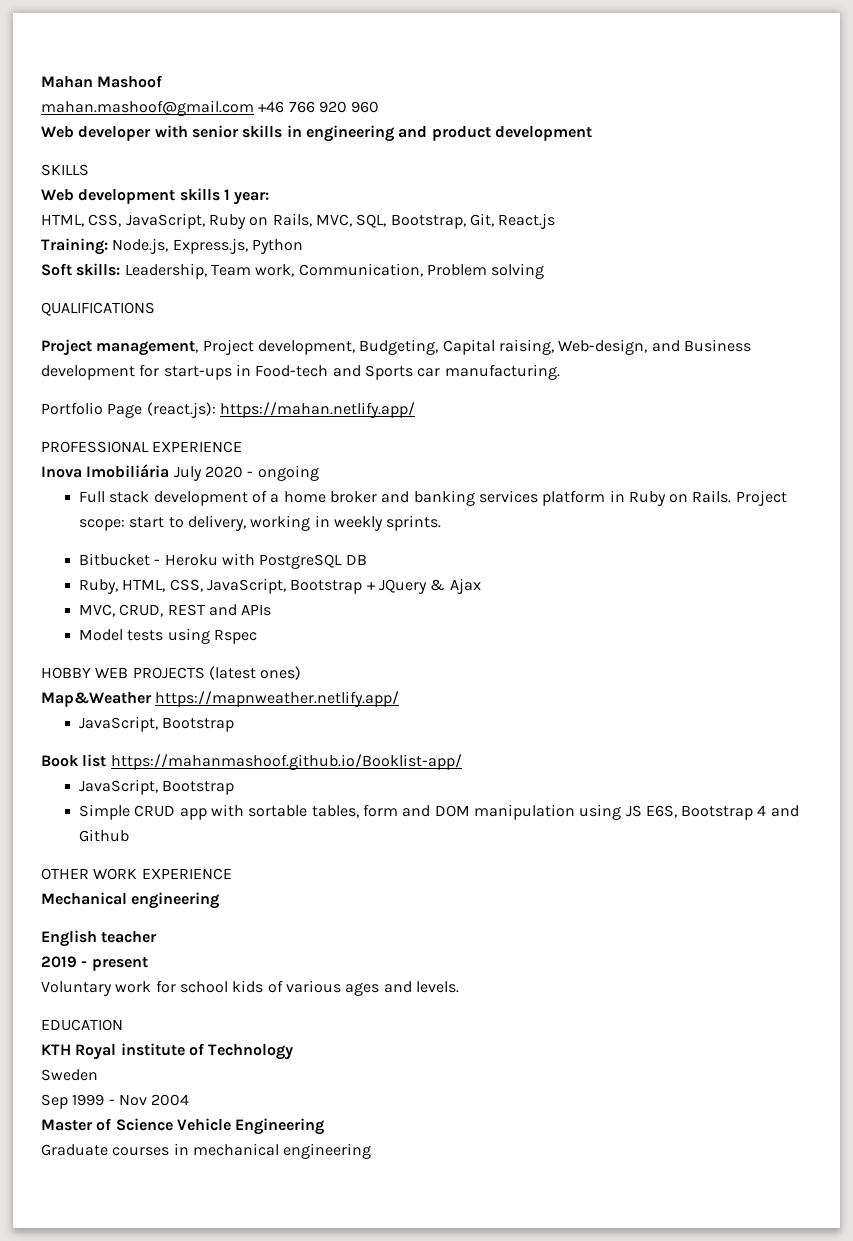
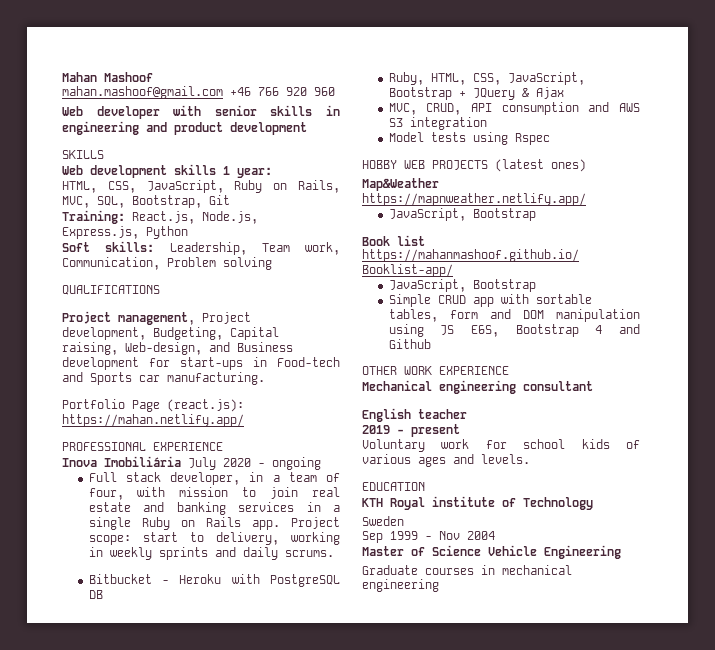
- HTML, CSS, JavaScript, Ruby on Rails, MVC, SQL, Bootstrap, Git, React.js
+ HTML, CSS, JavaScript, Ruby on Rails, MVC, SQL, Bootstrap, Git
- Training: Node.js, Express.js, Python
+ Training: React.js, Node.js, Express.js, Python
- Full stack development of a home broker and banking services platform in Ruby on Rails.
+ Full stack developer, in a team of four, with mission to join real estate and banking services in a single Ruby on Rails app.
- Project scope: start to delivery, working in weekly sprints.
+ Project scope: start to delivery, working in weekly sprints and daily scrums.
- MVC, CRUD, REST and APIs
+ MVC, CRUD, API consumption and AWS S3 integration
- Mechanical engineering
+ Mechanical engineering consultant

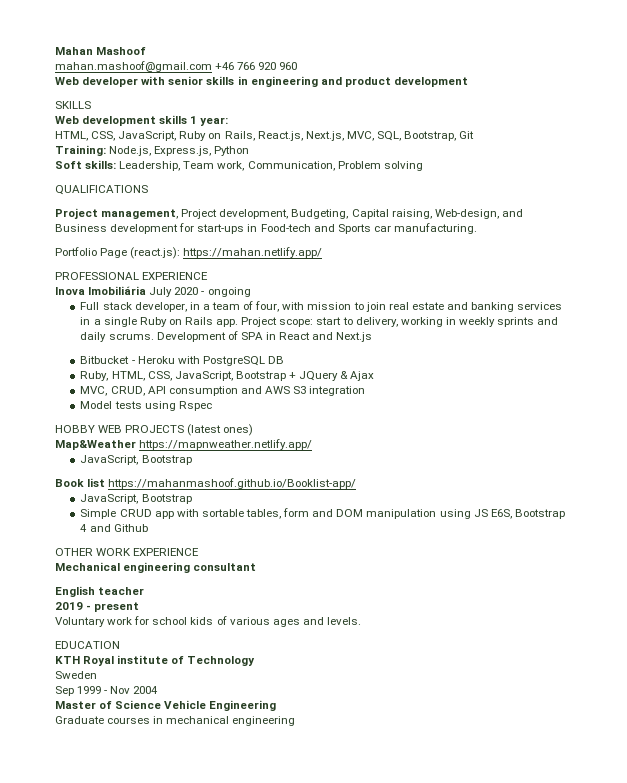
- HTML, CSS, JavaScript, Ruby on Rails, MVC, SQL, Bootstrap, Git
+ HTML, CSS, JavaScript, Ruby on Rails, React.js, Next.js, MVC, SQL, Bootstrap, Git
- Training: React.js, Node.js, Express.js, Python
+ Training: Node.js, Express.js, Python
+ Development of SPA in React and Next.js

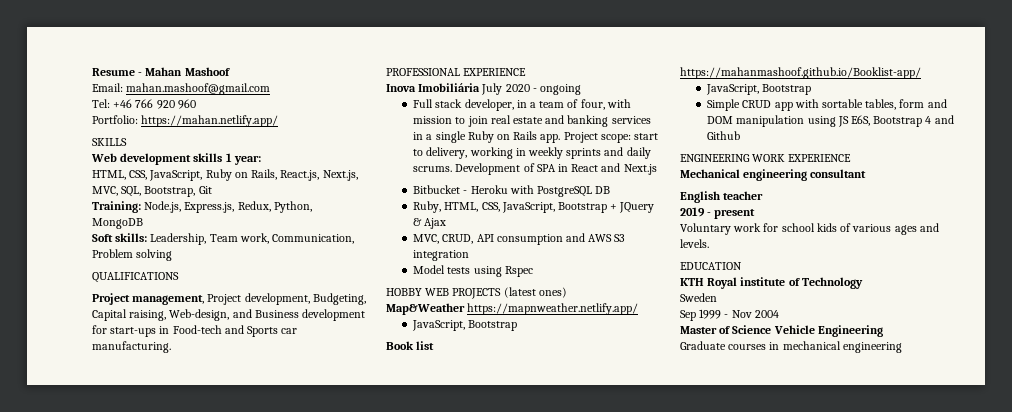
- Mahan Mashoof
+ Resume - Mahan Mashoof
- mahan.mashoof@gmail.com +46 766 920 960
+ Email: mahan.mashoof@gmail.com
+ Tel: +46 766 920 960
- Web developer with senior skills in engineering and product development
+ Portfolio: https://mahan.netlify.app/
- Training: Node.js, Express.js, Python
+ Training: Node.js, Express.js, Redux, Python, MongoDB
- Portfolio Page (react.js): https://mahan.netlify.app/
- OTHER WORK EXPERIENCE
+ ENGINEERING WORK EXPERIENCE

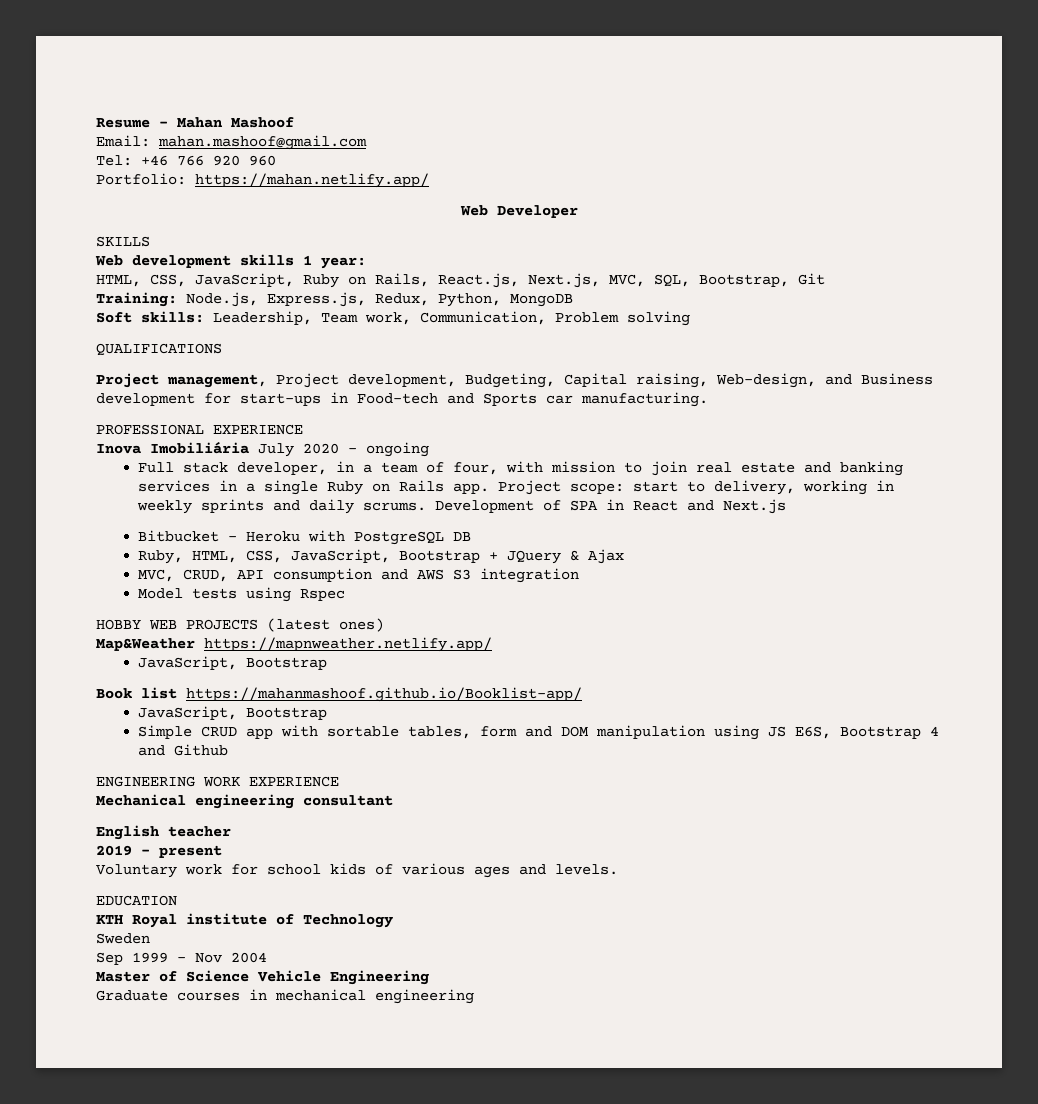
+ Web Developer

